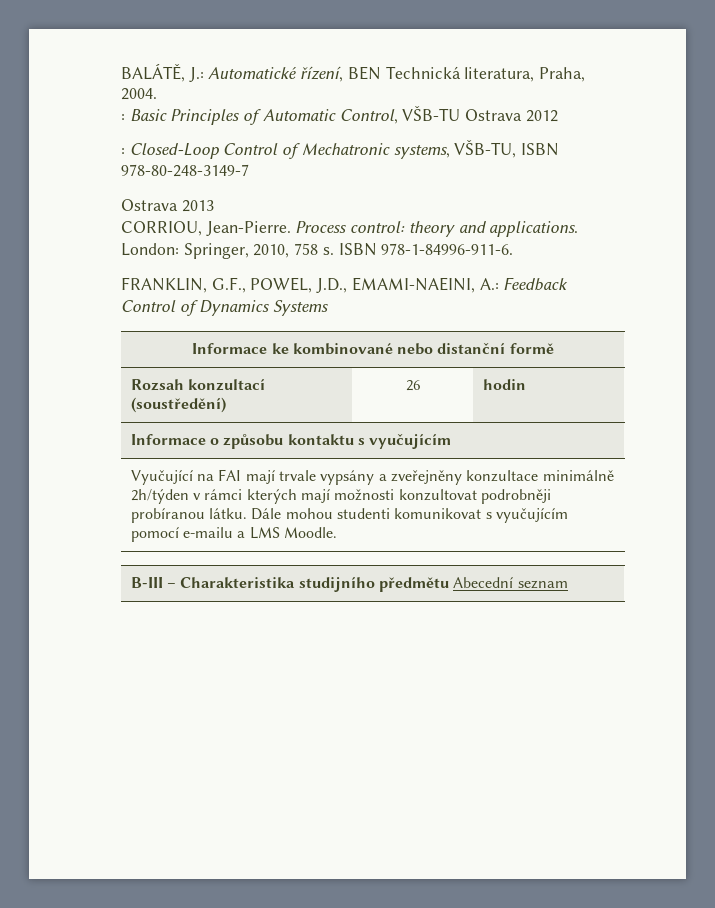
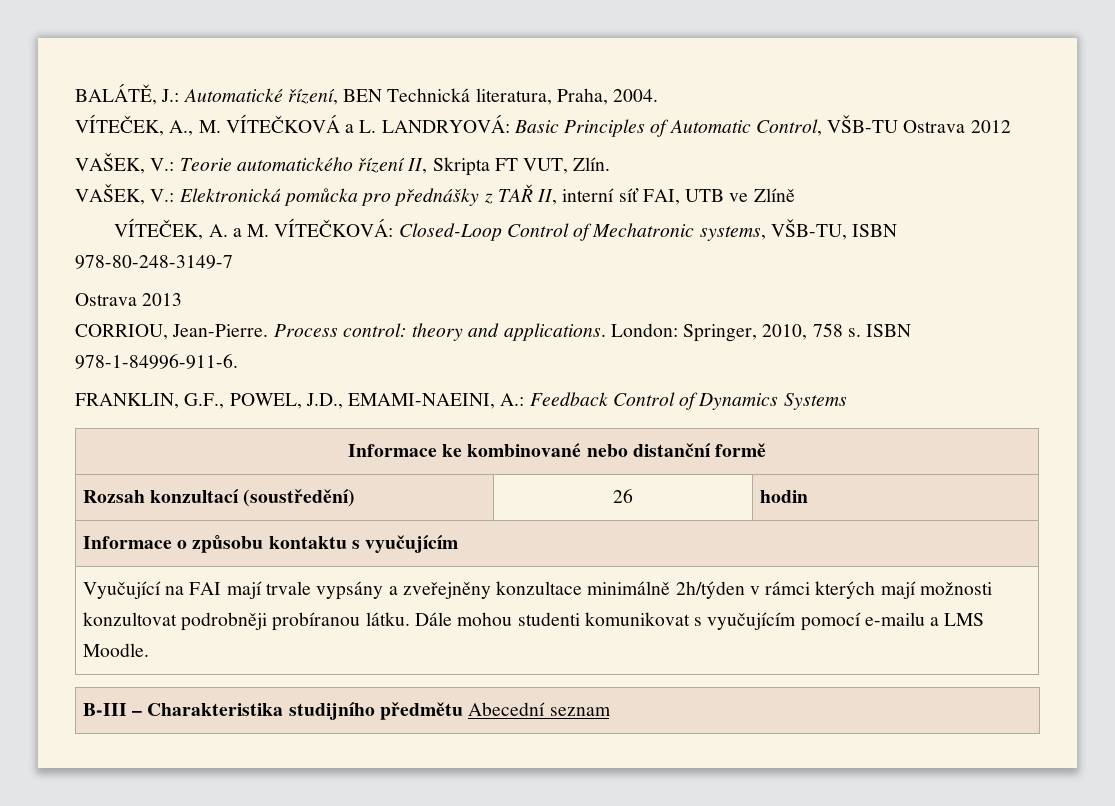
- : Basic Principles of Automatic Control, VŠB-TU Ostrava 2012
+ VÍTEČEK, A., M. VÍTEČKOVÁ a L. LANDRYOVÁ: Basic Principles of Automatic Control, VŠB-TU Ostrava 2012
- : Closed-Loop Control of Mechatronic systems, VŠB-TU, ISBN 978-80-248-3149-7
+ VAŠEK, V.: Teorie automatického řízení II, Skripta FT VUT, Zlín.
+ VAŠEK, V.: Elektronická pomůcka pro přednášky z TAŘ II, interní síť FAI, UTB ve Zlíně
+ VÍTEČEK, A. a M. VÍTEČKOVÁ: Closed-Loop Control of Mechatronic systems, VŠB-TU, ISBN 978-80-248-3149-7

